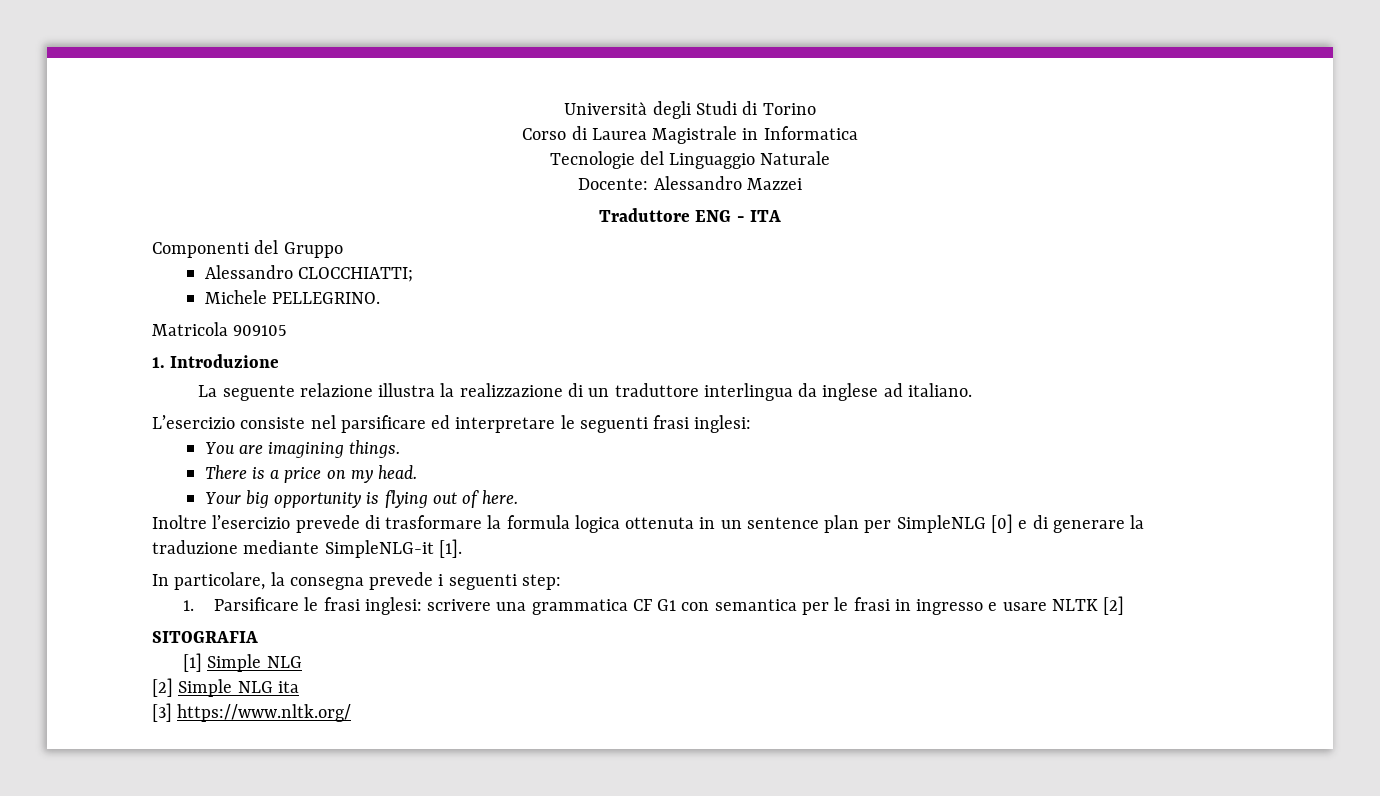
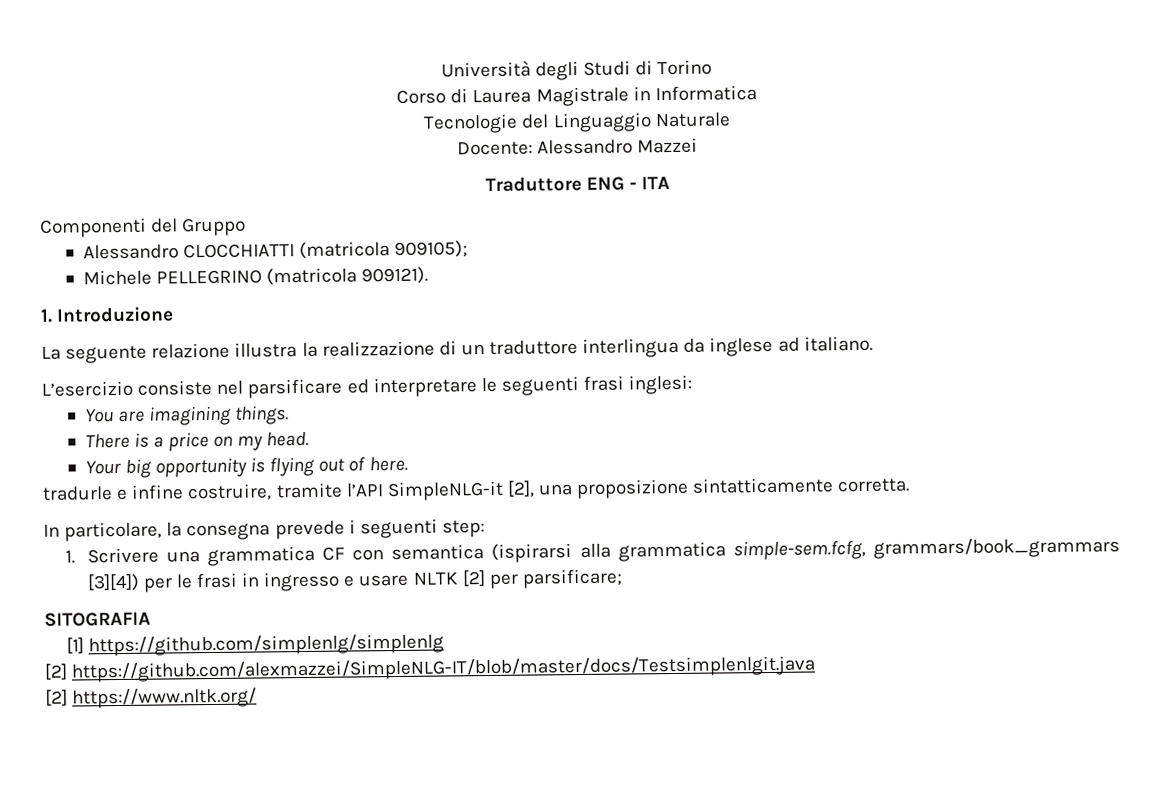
- Alessandro CLOCCHIATTI;
- Michele PELLEGRINO.
- Matricola 909105
+ Alessandro CLOCCHIATTI (matricola 909105);
+ Michele PELLEGRINO (matricola 909121).
- Inoltre l’esercizio prevede di trasformare la formula logica ottenuta in un sentence plan per SimpleNLG [0] e di generare la traduzione mediante SimpleNLG-it [1].
+ tradurle e infine costruire, tramite l’API SimpleNLG-it [2], una proposizione sintatticamente corretta.
- 1. Parsificare le frasi inglesi: scrivere una grammatica CF G1 con semantica per le frasi in ingresso e usare NLTK [2]
+ 1. Scrivere una grammatica CF con semantica (ispirarsi alla grammatica simple-sem.fcfg, grammars/book_grammars [3][4]) per le frasi in ingresso e usare NLTK [2] per parsificare;
- [1] Simple NLG
- [2] Simple NLG ita
- [3] https://www.nltk.org/
+ [1] https://github.com/simplenlg/simplenlg
+ [2] https://github.com/alexmazzei/SimpleNLG-IT/blob/master/docs/Testsimplenlgit.java
+ [2] https://www.nltk.org/

